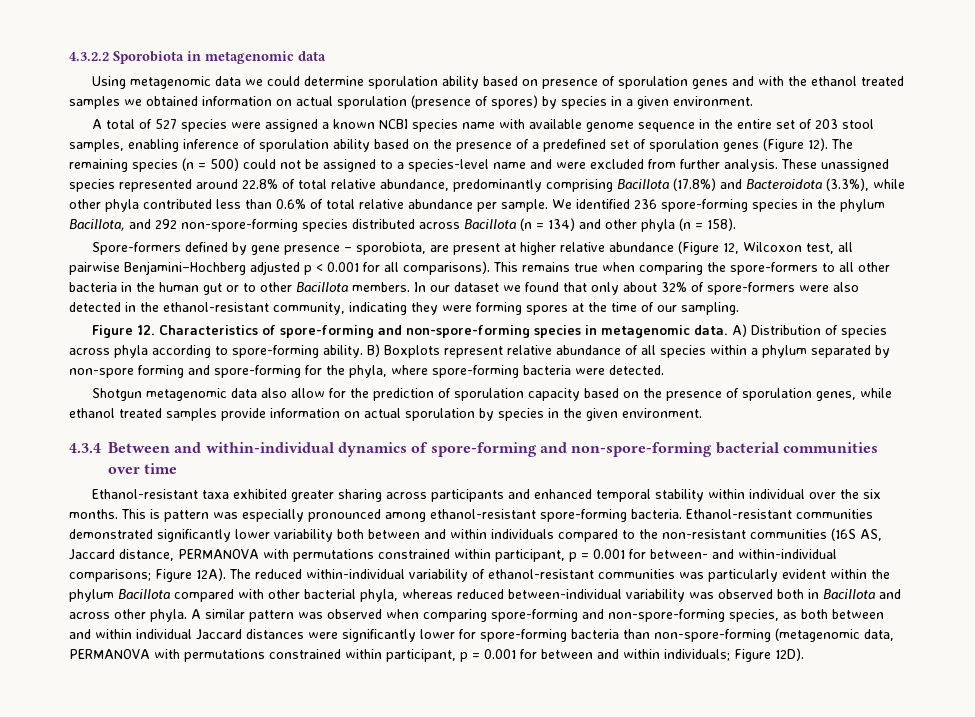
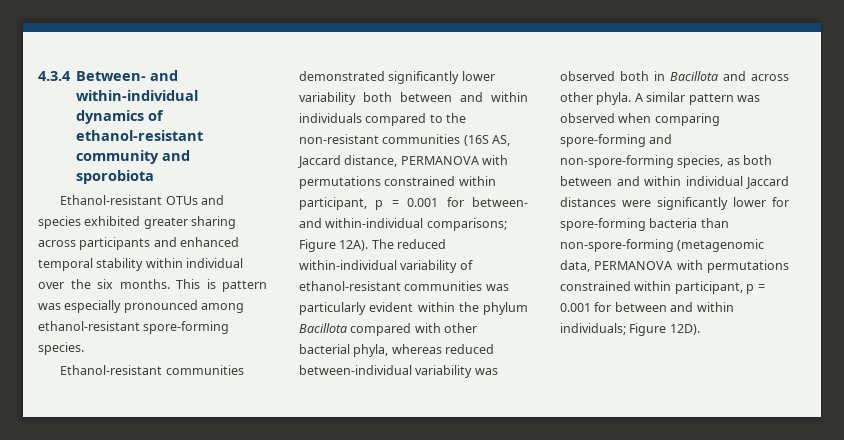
- 4.3.2.2 Sporobiota in metagenomic data
- Using metagenomic data we could determine sporulation ability based on presence of sporulation genes and with the ethanol treated samples we obtained information on actual sporulation (presence of spores) by species in a given environment.
- A total of 527 species were assigned a known NCBI species name with available genome sequence in the entire set of 203 stool samples, enabling inference of sporulation ability based on the presence of a predefined set of sporulation genes (Figure 12). The remaining species (n = 500) could not be assigned to a species-level name and were excluded from further analysis. These unassigned species represented around 22.8% of total relative abundance, predominantly comprising Bacillota (17.8%) and Bacteroidota (3.3%), while other phyla contributed less than 0.6% of total relative abundance per sample. We identified 236 spore-forming species in the phylum Bacillota, and 292 non-spore-forming species distributed across Bacillota (n = 134) and other phyla (n = 158).
- Spore-formers defined by gene presence – sporobiota, are present at higher relative abundance (Figure 12, Wilcoxon test, all pairwise Benjamini–Hochberg adjusted p < 0.001 for all comparisons). This remains true when comparing the spore-formers to all other bacteria in the human gut or to other Bacillota members. In our dataset we found that only about 32% of spore-formers were also detected in the ethanol-resistant community, indicating they were forming spores at the time of our sampling.
- Figure 12. Characteristics of spore-forming and non-spore-forming species in metagenomic data. A) Distribution of species across phyla according to spore-forming ability. B) Boxplots represent relative abundance of all species within a phylum separated by non-spore forming and spore-forming for the phyla, where spore-forming bacteria were detected.
- Shotgun metagenomic data also allow for the prediction of sporulation capacity based on the presence of sporulation genes, while ethanol treated samples provide information on actual sporulation by species in the given environment.
- 4.3.4 Between and within-individual dynamics of spore-forming and non-spore-forming bacterial communities over time
- Ethanol-resistant taxa exhibited greater sharing across participants and enhanced temporal stability within individual over the six months.
+ 4.3.4 Between- and within-individual dynamics of ethanol-resistant community and sporobiota
+ Ethanol-resistant OTUs and species exhibited greater sharing across participants and enhanced temporal stability within individual over the six months.
- This is pattern was especially pronounced among ethanol-resistant spore-forming bacteria. Ethanol-resistant communities demonstrated significantly lower variability both between and within individuals compared to the non-resistant communities (16S AS, Jaccard distance, PERMANOVA with permutations constrained within participant, p = 0.001 for between- and within-individual comparisons; Figure 12A).
+ This is pattern was especially pronounced among ethanol-resistant spore-forming species.
+ Ethanol-resistant communities demonstrated significantly lower variability both between and within individuals compared to the non-resistant communities (16S AS, Jaccard distance, PERMANOVA with permutations constrained within participant, p = 0.001 for between- and within-individual comparisons; Figure 12A).

